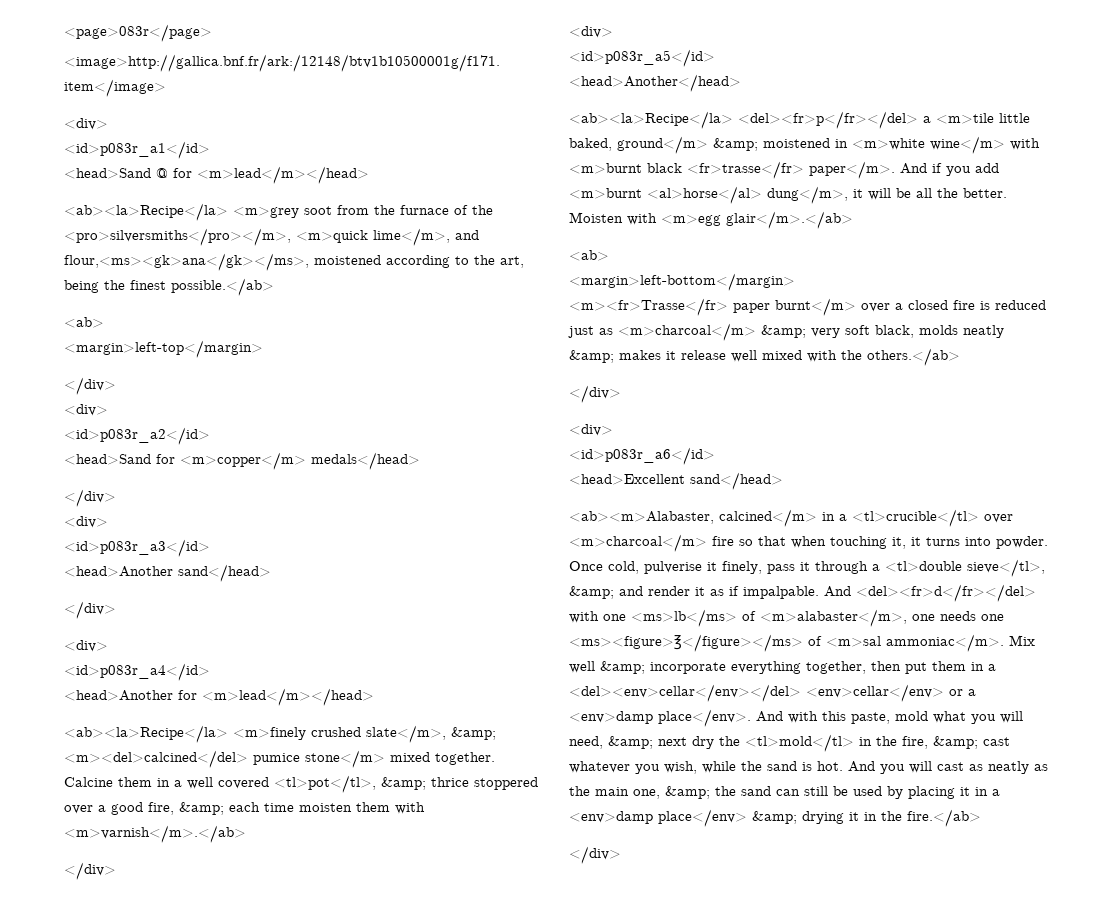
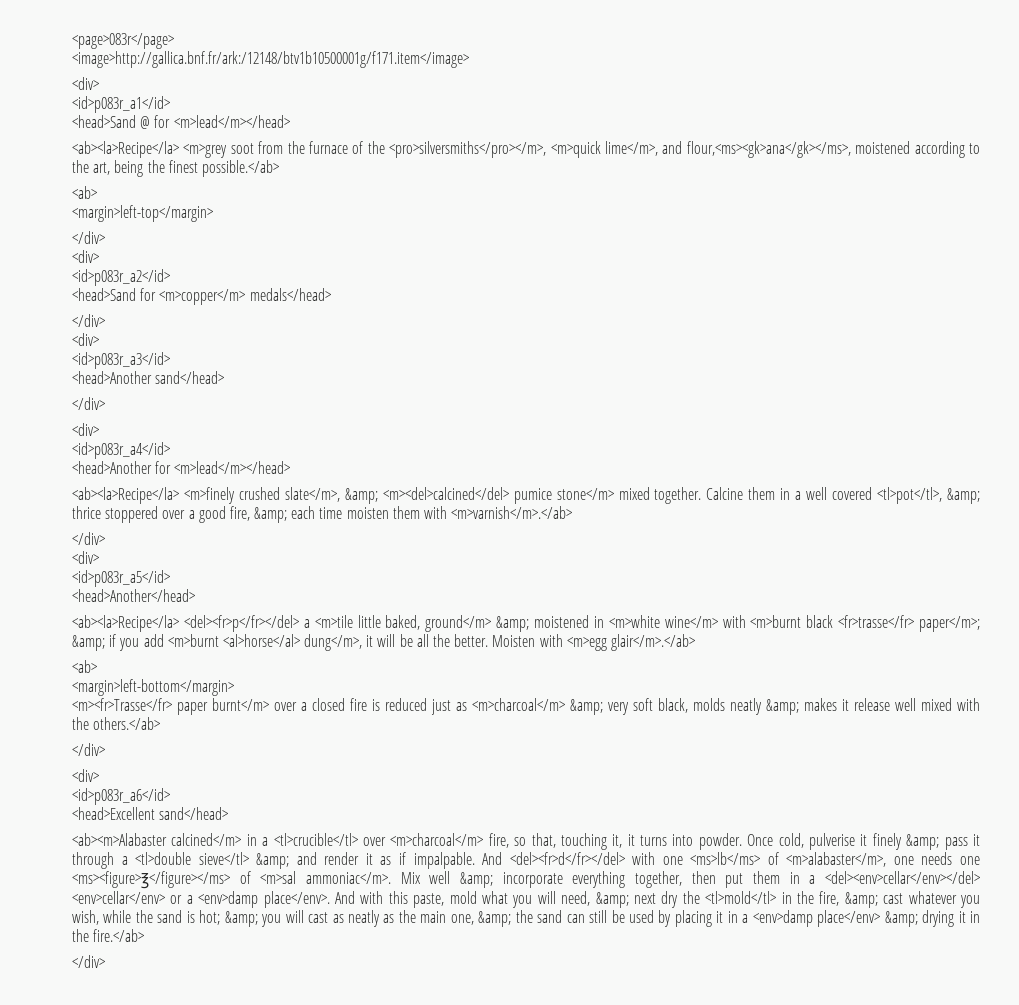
- <ab><la>Recipe</la> <del><fr>p</fr></del> a <m>tile little baked, ground</m> &amp; moistened in <m>white wine</m> with <m>burnt black <fr>trasse</fr> paper</m>. And if you add <m>burnt <al>horse</al> dung</m>, it will be all the better.
+ <ab><la>Recipe</la> <del><fr>p</fr></del> a <m>tile little baked, ground</m> &amp; moistened in <m>white wine</m> with <m>burnt black <fr>trasse</fr> paper</m>; &amp; if you add <m>burnt <al>horse</al> dung</m>, it will be all the better.
- <ab><m>Alabaster, calcined</m> in a <tl>crucible</tl> over <m>charcoal</m> fire so that when touching it, it turns into powder.
+ <ab><m>Alabaster calcined</m> in a <tl>crucible</tl> over <m>charcoal</m> fire, so that, touching it, it turns into powder.
- Once cold, pulverise it finely, pass it through a <tl>double sieve</tl>, &amp; and render it as if impalpable.
+ Once cold, pulverise it finely &amp; pass it through a <tl>double sieve</tl> &amp; and render it as if impalpable.
- And with this paste, mold what you will need, &amp; next dry the <tl>mold</tl> in the fire, &amp; cast whatever you wish, while the sand is hot. And you will cast as neatly as the main one, &amp; the sand can still be used by placing it in a <env>damp place</env> &amp; drying it in the fire.</ab>
+ And with this paste, mold what you will need, &amp; next dry the <tl>mold</tl> in the fire, &amp; cast whatever you wish, while the sand is hot; &amp; you will cast as neatly as the main one, &amp; the sand can still be used by placing it in a <env>damp place</env> &amp; drying it in the fire.</ab>

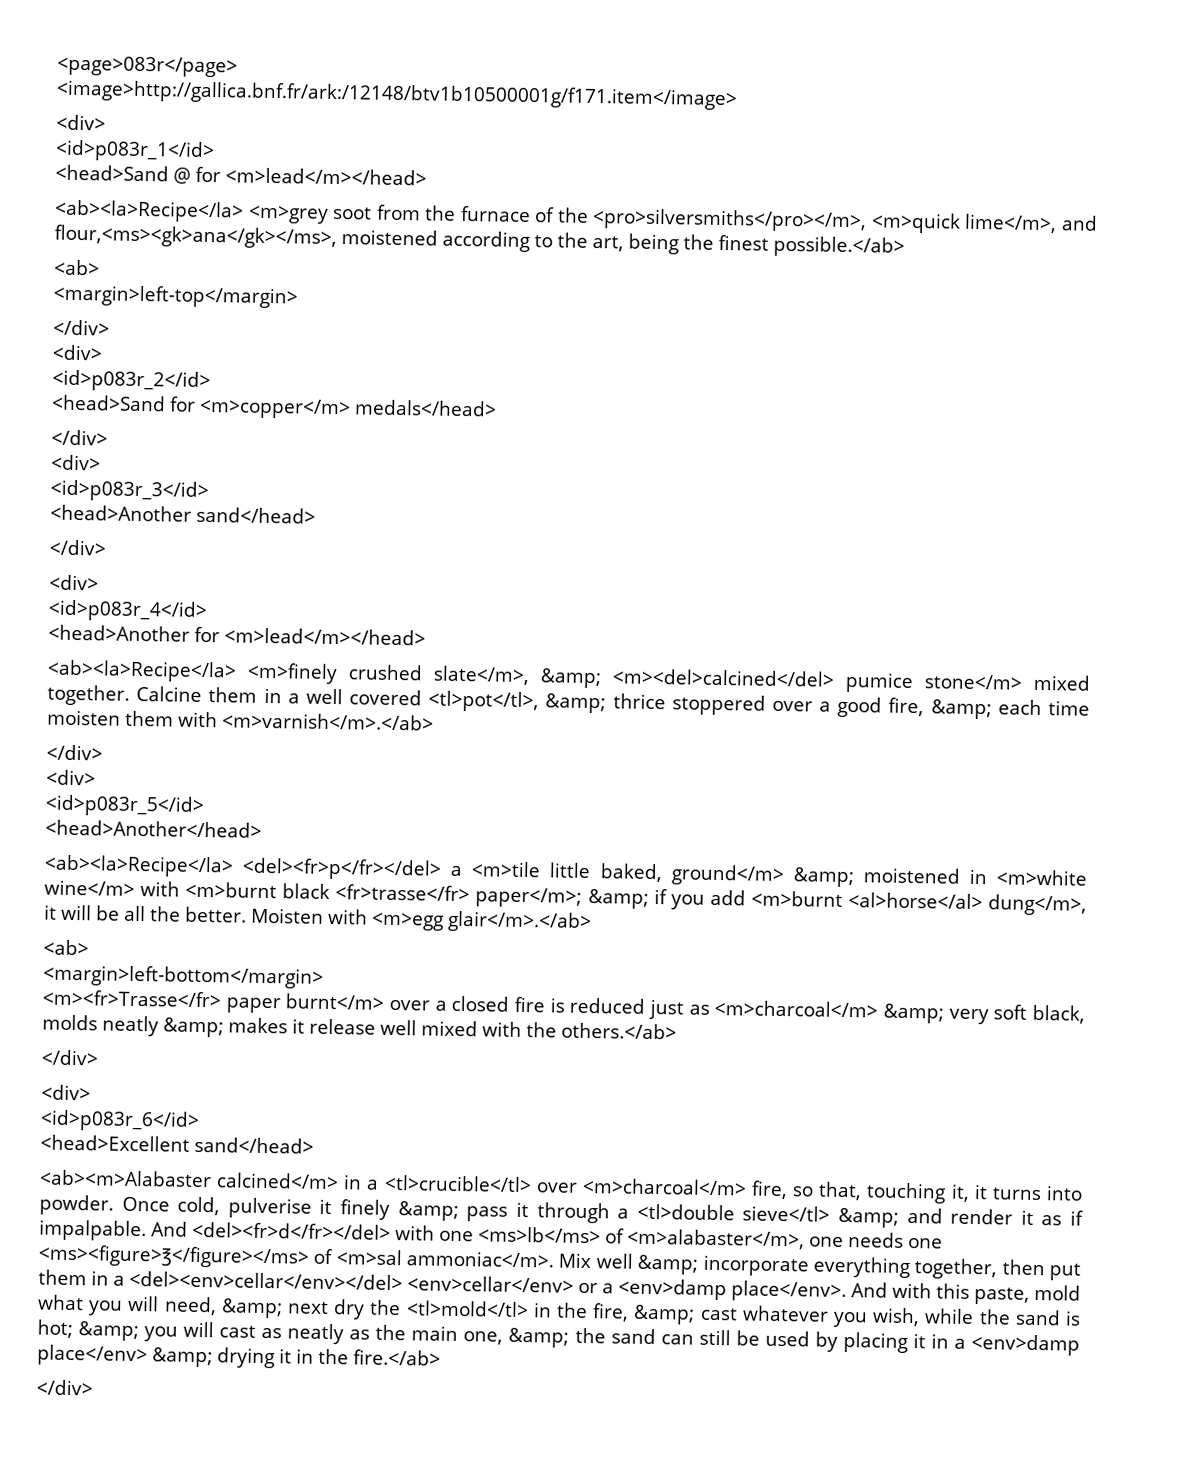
- <id>p083r_a1</id>
+ <id>p083r_1</id>
- <id>p083r_a2</id>
+ <id>p083r_2</id>
- <id>p083r_a3</id>
+ <id>p083r_3</id>
- <id>p083r_a4</id>
+ <id>p083r_4</id>
- <id>p083r_a5</id>
+ <id>p083r_5</id>
- <id>p083r_a6</id>
+ <id>p083r_6</id>

